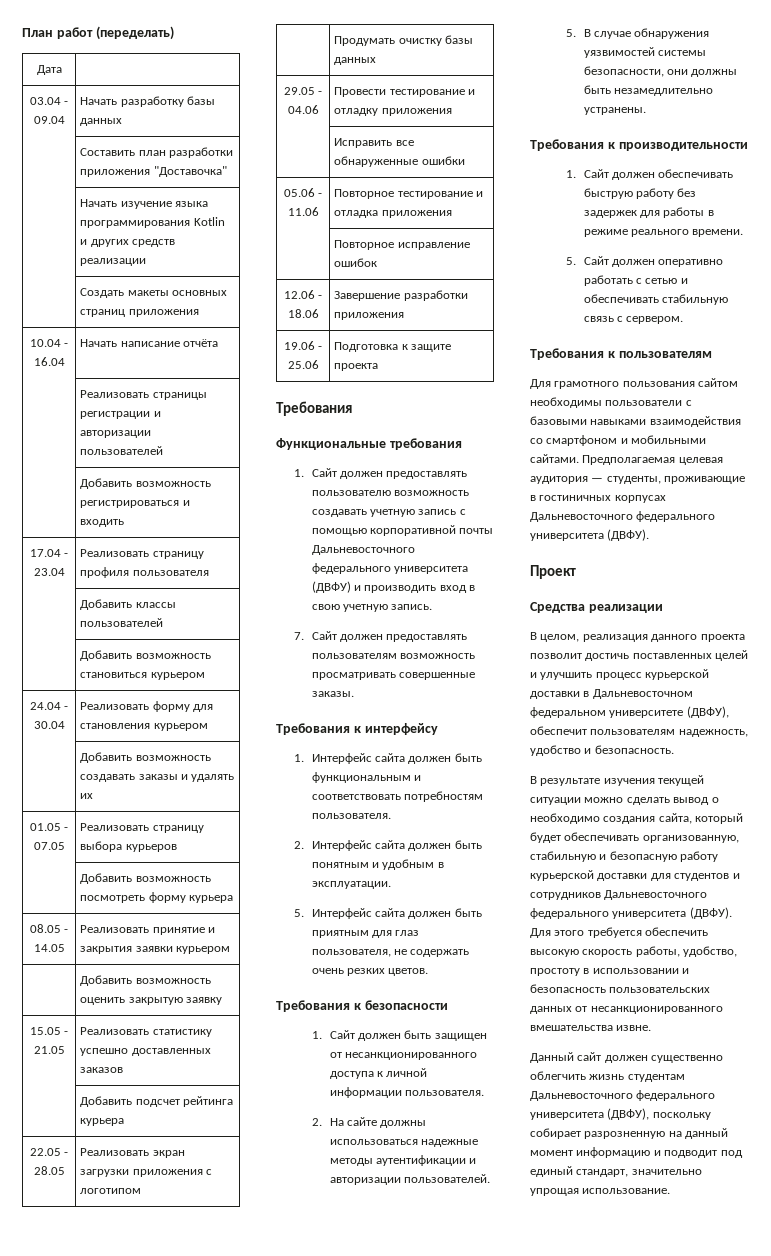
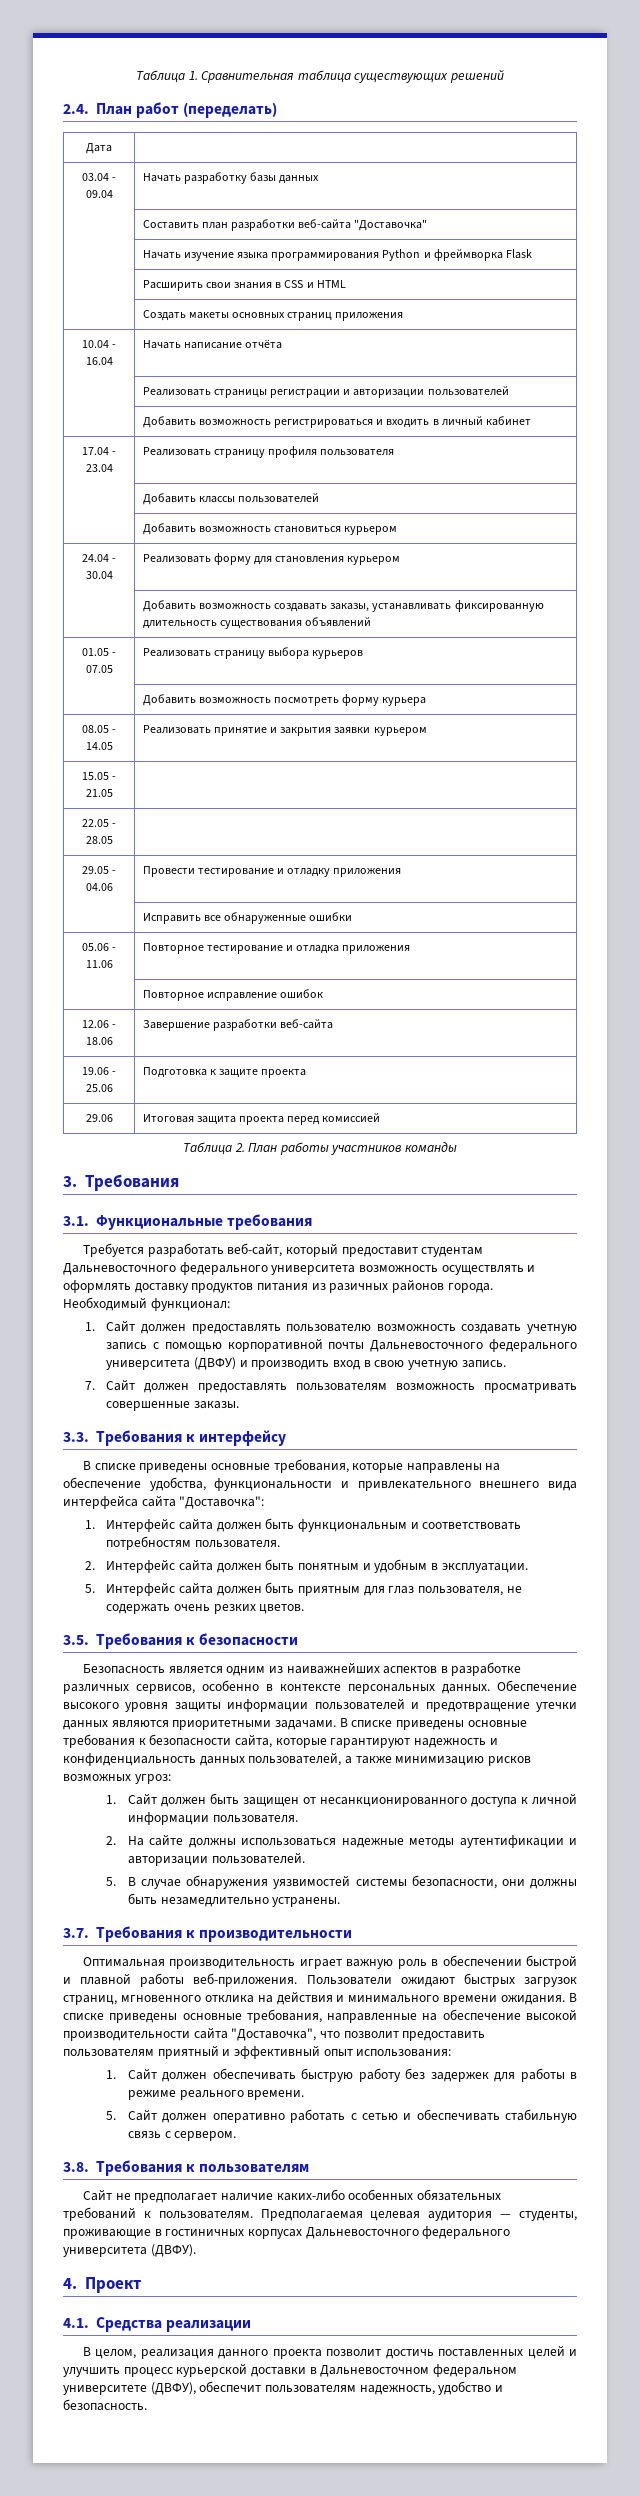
- План работ (переделать)
+ Таблица 1. Сравнительная таблица существующих решений
+ 2.4. План работ (переделать)
- | Составить план разработки приложения "Доставочка"
+ | Составить план разработки веб-сайта "Доставочка"
- | Начать изучение языка программирования Kotlin и других средств реализации
+ | Начать изучение языка программирования Python и фреймворка Flask
+ | Расширить свои знания в CSS и HTML
- | Добавить возможность регистрироваться и входить
+ | Добавить возможность регистрироваться и входить в личный кабинет
- | Добавить возможность создавать заказы и удалять их
+ | Добавить возможность создавать заказы, устанавливать фиксированную длительность существования объявлений
- | Добавить возможность оценить закрытую заявку
- 15.05 - 21.05 | Реализовать статистику успешно доставленных заказов
- | Добавить подсчет рейтинга курьера
- 22.05 - 28.05 | Реализовать экран загрузки приложения с логотипом
- | Продумать очистку базы данных
+ 15.05 - 21.05 |
+ 22.05 - 28.05 |
- 12.06 - 18.06 | Завершение разработки приложения
+ 12.06 - 18.06 | Завершение разработки веб-сайта
  19.06 - 25.06 | Подготовка к защите проекта
- Требования
+ 29.06 | Итоговая защита проекта перед комиссией
+ Таблица 2. План работы участников команды
+ 3. Требования
- Функциональные требования
+ 3.1. Функциональные требования
+ Требуется разработать веб-сайт, который предоставит студентам Дальневосточного федерального университета возможность осуществлять и оформлять доставку продуктов питания из разичных районов города. Необходимый функционал:
- Требования к интерфейсу
+ 3.3. Требования к интерфейсу
+ В списке приведены основные требования, которые направлены на обеспечение удобства, функциональности и привлекательного внешнего вида интерфейса сайта "Доставочка":
- Требования к безопасности
+ 3.5. Требования к безопасности
+ Безопасность является одним из наиважнейших аспектов в разработке различных сервисов, особенно в контексте персональных данных. Обеспечение высокого уровня защиты информации пользователей и предотвращение утечки данных являются приоритетными задачами. В списке приведены основные требования к безопасности сайта, которые гарантируют надежность и конфиденциальность данных пользователей, а также минимизацию рисков возможных угроз:
- Требования к производительности
+ 3.7. Требования к производительности
+ Оптимальная производительность играет важную роль в обеспечении быстрой и плавной работы веб-приложения. Пользователи ожидают быстрых загрузок страниц, мгновенного отклика на действия и минимального времени ожидания. В списке приведены основные требования, направленные на обеспечение высокой производительности сайта "Доставочка", что позволит предоставить пользователям приятный и эффективный опыт использования:
- Требования к пользователям
+ 3.8. Требования к пользователям
- Для грамотного пользования сайтом необходимы пользователи с базовыми навыками взаимодействия со смартфоном и мобильными сайтами.
+ Сайт не предполагает наличие каких-либо особенных обязательных требований к пользователям.
- Проект
+ 4. Проект
- Средства реализации
+ 4.1. Средства реализации
- В результате изучения текущей ситуации можно сделать вывод о необходимо создания сайта, который будет обеспечивать организованную, стабильную и безопасную работу курьерской доставки для студентов и сотрудников Дальневосточного федерального университета (ДВФУ). Для этого требуется обеспечить высокую скорость работы, удобство, простоту в использовании и безопасность пользовательских данных от несанкционированного вмешательства извне.
- Данный сайт должен существенно облегчить жизнь студентам Дальневосточного федерального университета (ДВФУ), поскольку собирает разрозненную на данный момент информацию и подводит под единый стандарт, значительно упрощая использование.

